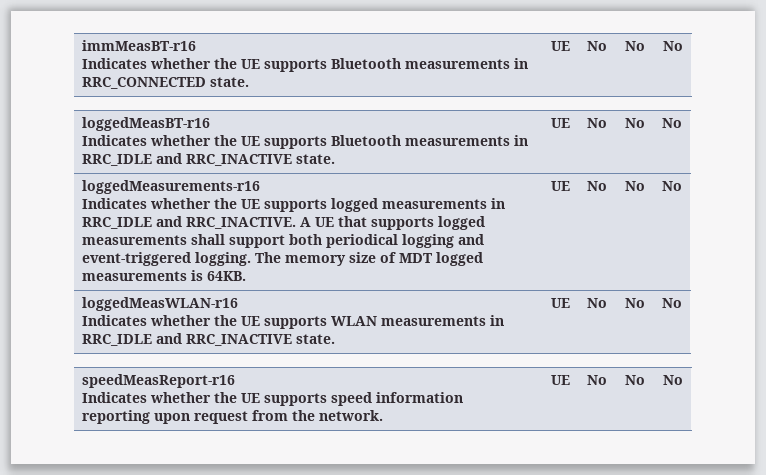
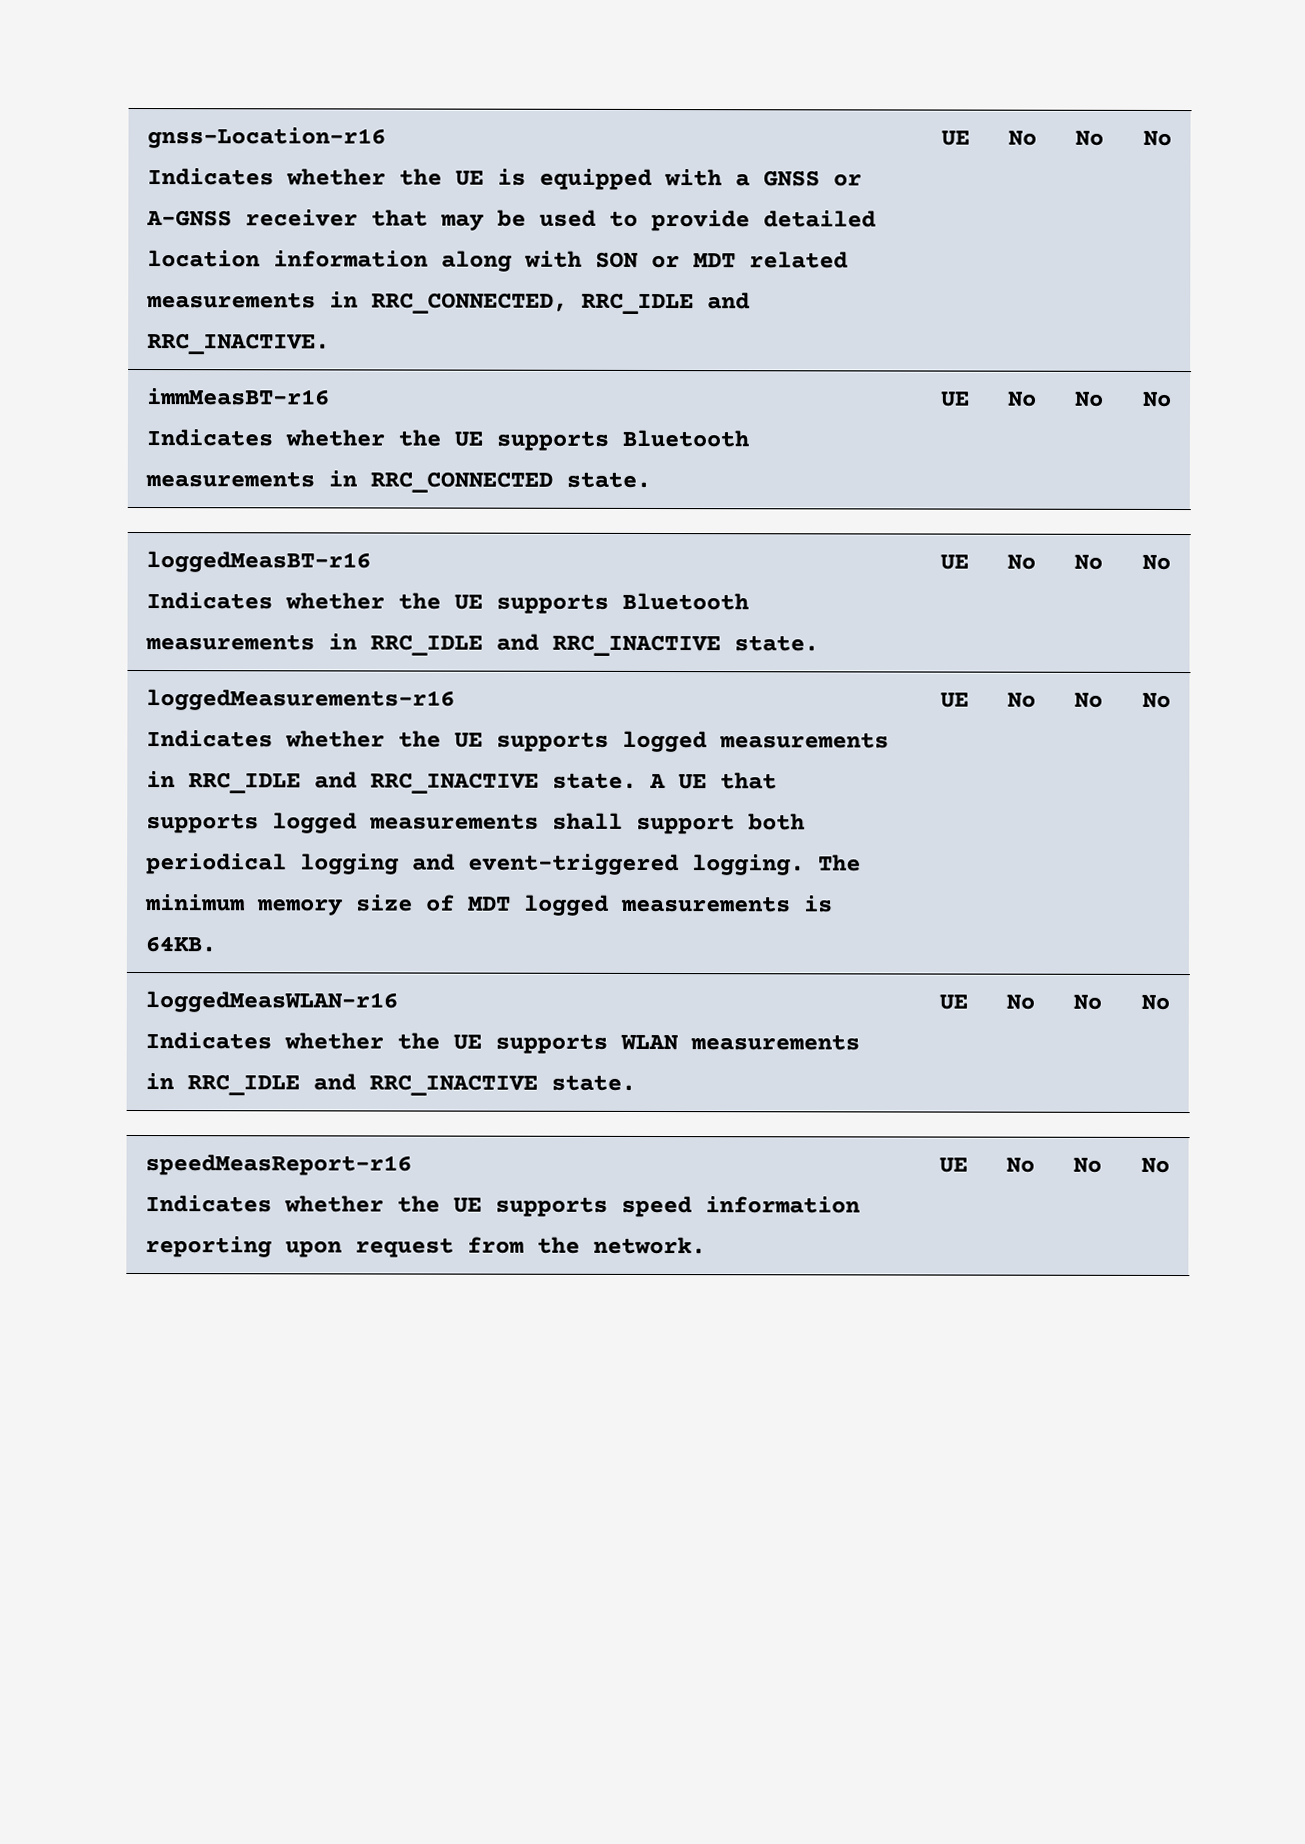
+ gnss-Location-r16
+ Indicates whether the UE is equipped with a GNSS or A-GNSS receiver that may be used to provide detailed location information along with SON or MDT related measurements in RRC_CONNECTED, RRC_IDLE and RRC_INACTIVE. | UE | No | No | No
- Indicates whether the UE supports logged measurements in RRC_IDLE and RRC_INACTIVE.
+ Indicates whether the UE supports logged measurements in RRC_IDLE and RRC_INACTIVE state.
- The memory size of MDT logged measurements is 64KB.
+ The minimum memory size of MDT logged measurements is 64KB.

